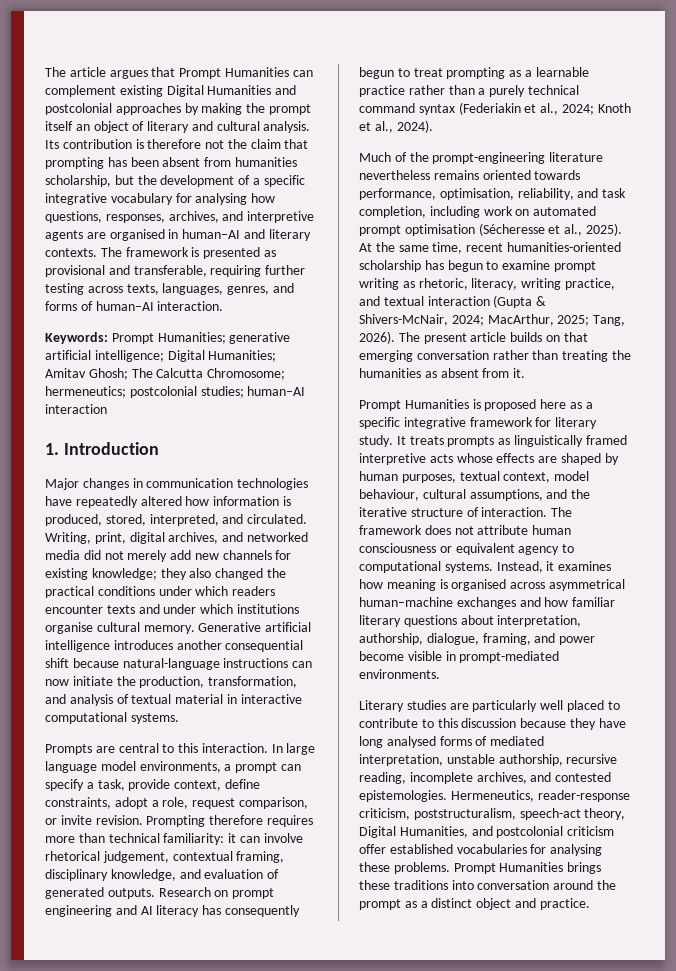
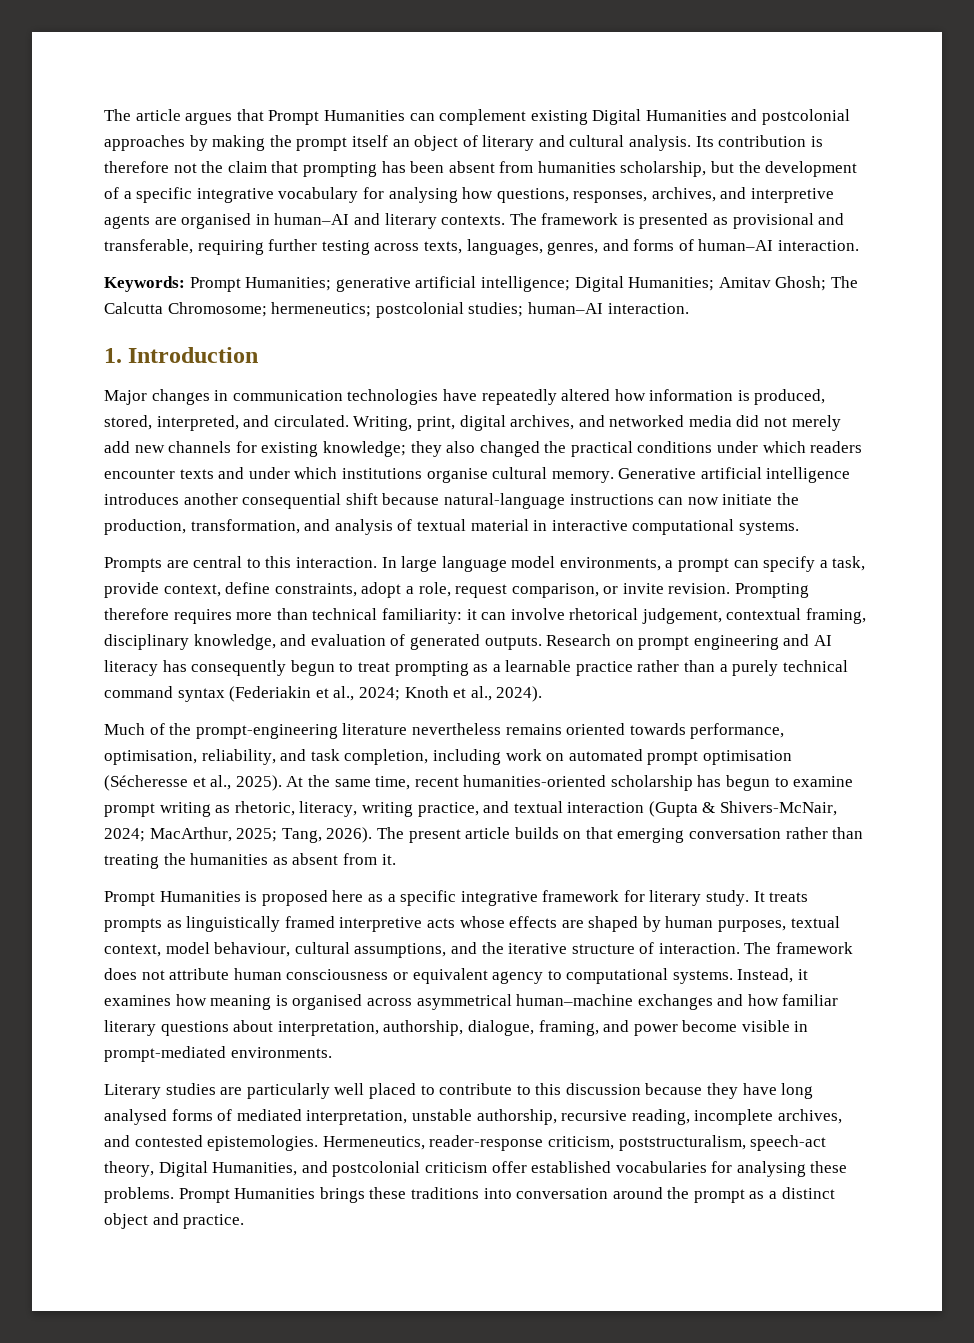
- Keywords: Prompt Humanities; generative artificial intelligence; Digital Humanities; Amitav Ghosh; The Calcutta Chromosome; hermeneutics; postcolonial studies; human–AI interaction
+ Keywords: Prompt Humanities; generative artificial intelligence; Digital Humanities; Amitav Ghosh; The Calcutta Chromosome; hermeneutics; postcolonial studies; human–AI interaction.

